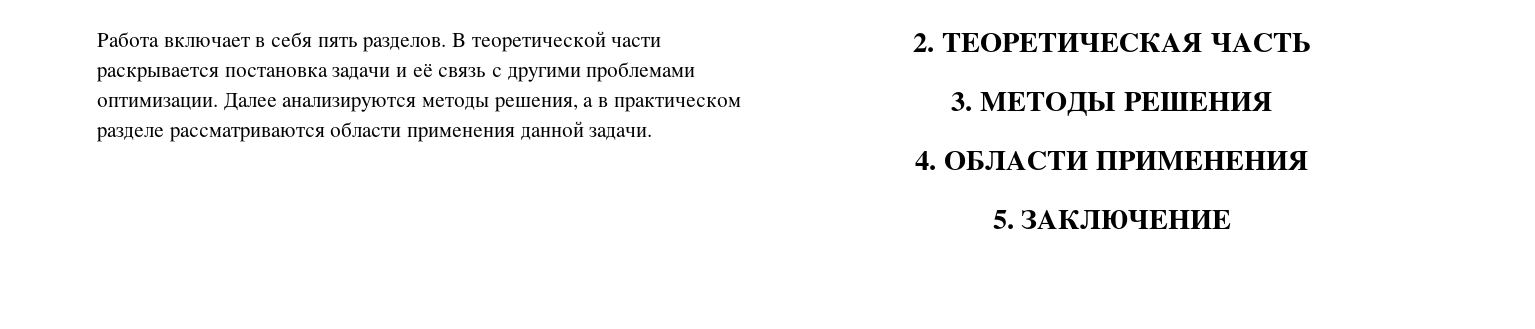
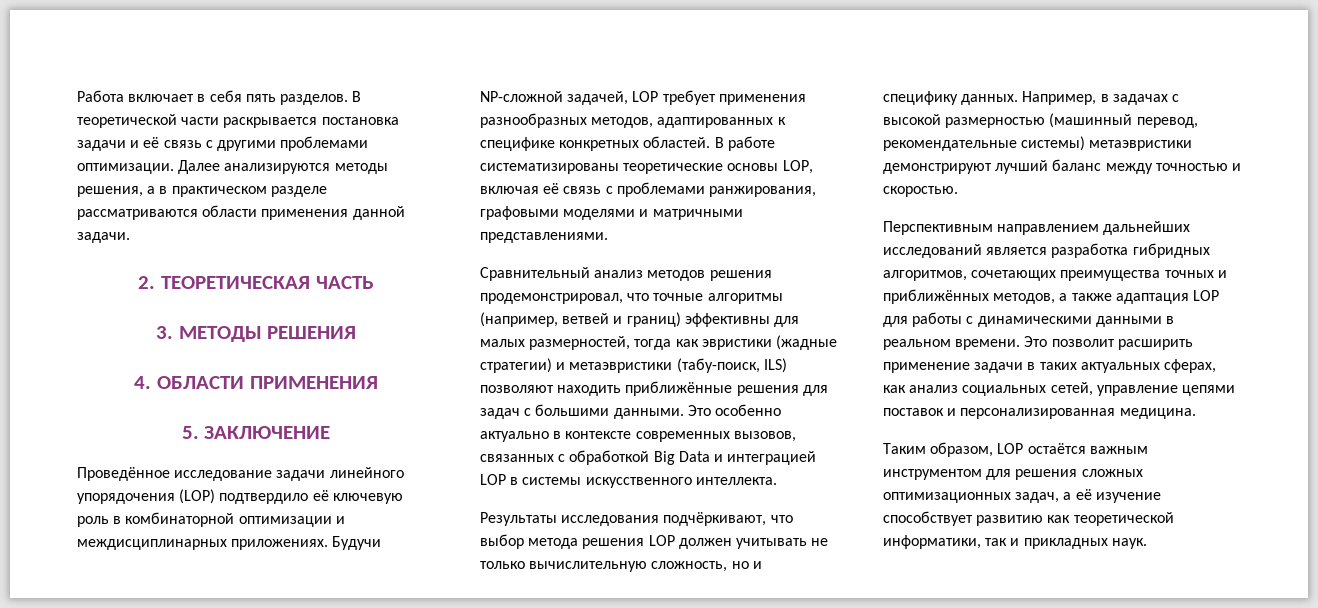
+ Проведённое исследование задачи линейного упорядочения (LOP) подтвердило её ключевую роль в комбинаторной оптимизации и междисциплинарных приложениях. Будучи NP-сложной задачей, LOP требует применения разнообразных методов, адаптированных к специфике конкретных областей. В работе систематизированы теоретические основы LOP, включая её связь с проблемами ранжирования, графовыми моделями и матричными представлениями.
+ Сравнительный анализ методов решения продемонстрировал, что точные алгоритмы (например, ветвей и границ) эффективны для малых размерностей, тогда как эвристики (жадные стратегии) и метаэвристики (табу-поиск, ILS) позволяют находить приближённые решения для задач с большими данными. Это особенно актуально в контексте современных вызовов, связанных с обработкой Big Data и интеграцией LOP в системы искусственного интеллекта.
+ Результаты исследования подчёркивают, что выбор метода решения LOP должен учитывать не только вычислительную сложность, но и специфику данных. Например, в задачах с высокой размерностью (машинный перевод, рекомендательные системы) метаэвристики демонстрируют лучший баланс между точностью и скоростью.
+ Перспективным направлением дальнейших исследований является разработка гибридных алгоритмов, сочетающих преимущества точных и приближённых методов, а также адаптация LOP для работы с динамическими данными в реальном времени. Это позволит расширить применение задачи в таких актуальных сферах, как анализ социальных сетей, управление цепями поставок и персонализированная медицина.
+ Таким образом, LOP остаётся важным инструментом для решения сложных оптимизационных задач, а её изучение способствует развитию как теоретической информатики, так и прикладных наук.

